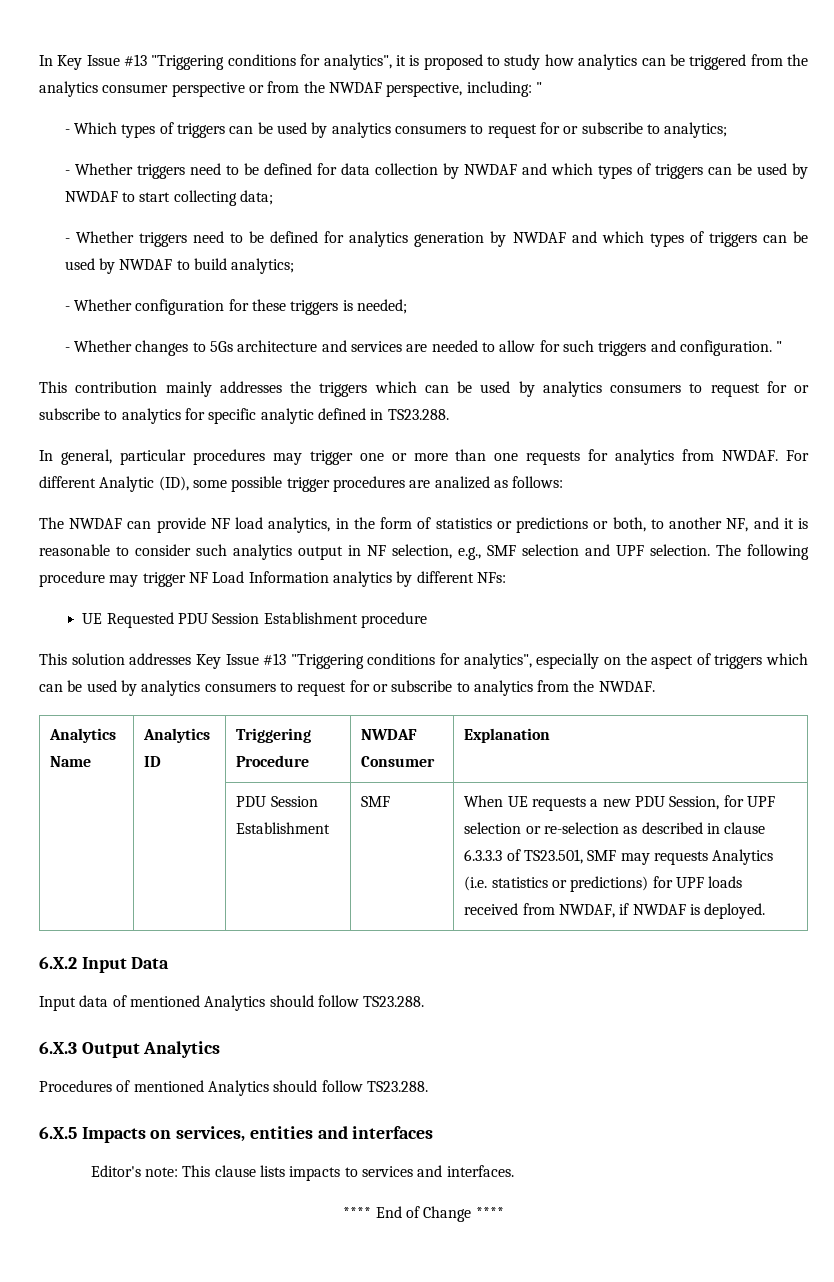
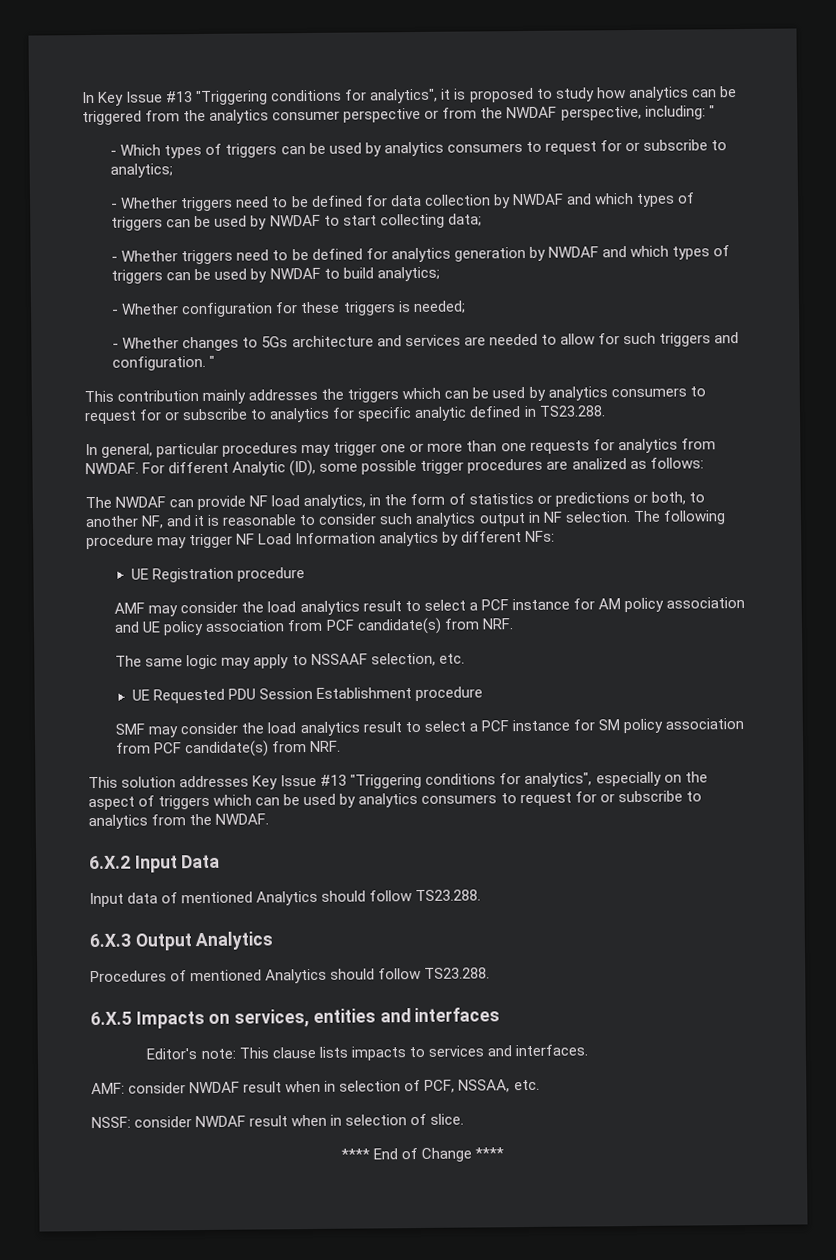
- The NWDAF can provide NF load analytics, in the form of statistics or predictions or both, to another NF, and it is reasonable to consider such analytics output in NF selection, e.g., SMF selection and UPF selection.
+ The NWDAF can provide NF load analytics, in the form of statistics or predictions or both, to another NF, and it is reasonable to consider such analytics output in NF selection.
+ UE Registration procedure
+ AMF may consider the load analytics result to select a PCF instance for AM policy association and UE policy association from PCF candidate(s) from NRF.
+ The same logic may apply to NSSAAF selection, etc.
+ SMF may consider the load analytics result to select a PCF instance for SM policy association from PCF candidate(s) from NRF.
- Analytics Name | Analytics ID | Triggering Procedure | NWDAF Consumer | Explanation
- | | PDU Session Establishment | SMF | When UE requests a new PDU Session, for UPF selection or re-selection as described in clause 6.3.3.3 of TS23.501, SMF may requests Analytics (i.e. statistics or predictions) for UPF loads received from NWDAF, if NWDAF is deployed.
+ AMF: consider NWDAF result when in selection of PCF, NSSAA, etc.
+ NSSF: consider NWDAF result when in selection of slice.

